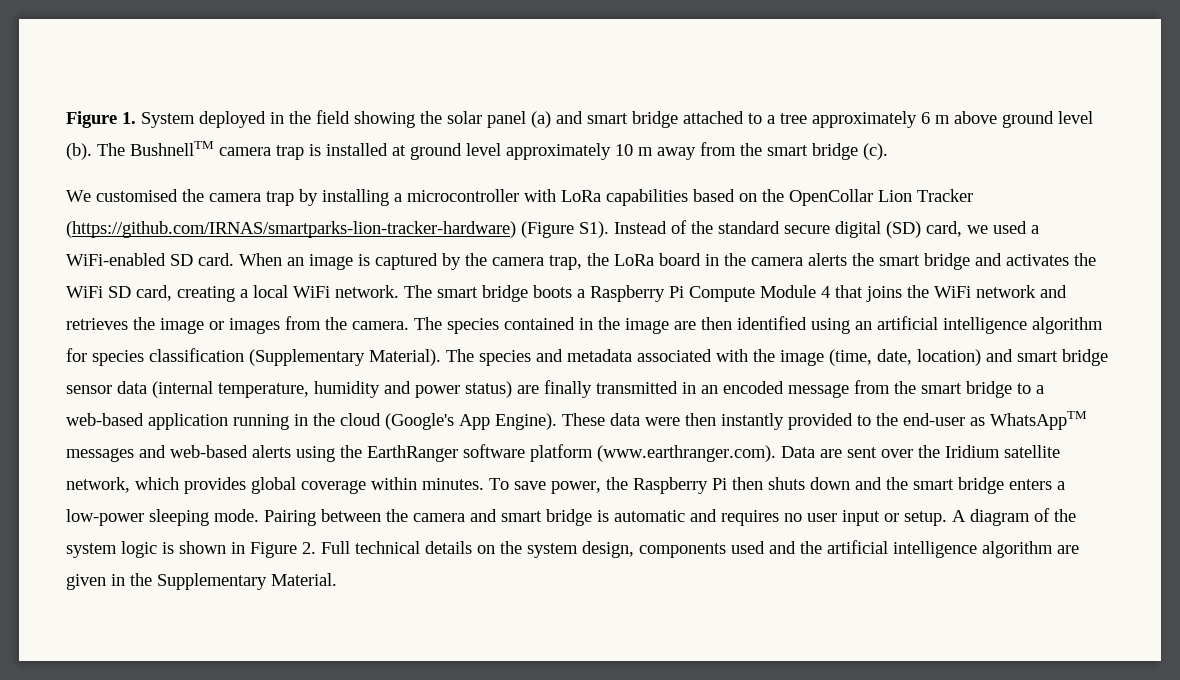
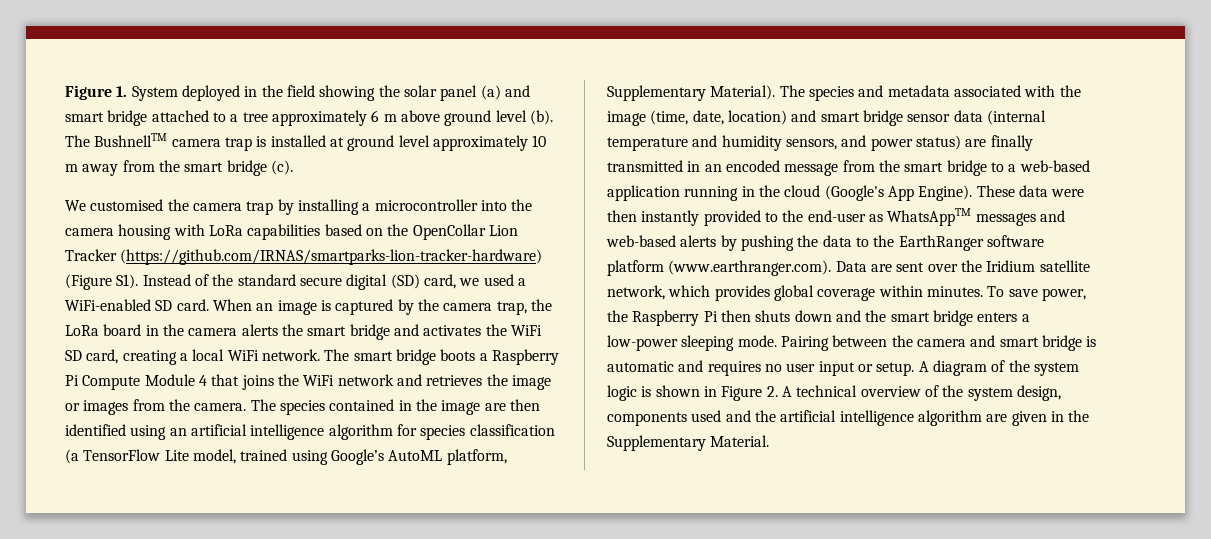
- We customised the camera trap by installing a microcontroller with LoRa capabilities based on the OpenCollar Lion Tracker (https://github.com/IRNAS/smartparks-lion-tracker-hardware) (Figure S1). Instead of the standard secure digital (SD) card, we used a WiFi-enabled SD card.
+ We customised the camera trap by installing a microcontroller into the camera housing with LoRa capabilities based on the OpenCollar Lion Tracker (https://github.com/IRNAS/smartparks-lion-tracker-hardware) (Figure S1). Instead of the standard secure digital (SD) card, we used a WiFi-enabled SD card.
- The species contained in the image are then identified using an artificial intelligence algorithm for species classification (Supplementary Material).
+ The species contained in the image are then identified using an artificial intelligence algorithm for species classification (a TensorFlow Lite model, trained using Google’s AutoML platform, Supplementary Material).
- The species and metadata associated with the image (time, date, location) and smart bridge sensor data (internal temperature, humidity and power status) are finally transmitted in an encoded message from the smart bridge to a web-based application running in the cloud (Google's App Engine).
+ The species and metadata associated with the image (time, date, location) and smart bridge sensor data (internal temperature and humidity sensors, and power status) are finally transmitted in an encoded message from the smart bridge to a web-based application running in the cloud (Google's App Engine).
- These data were then instantly provided to the end-user as WhatsAppTM messages and web-based alerts using the EarthRanger software platform (www.earthranger.com). Data are sent over the Iridium satellite network, which provides global coverage within minutes.
+ These data were then instantly provided to the end-user as WhatsAppTM messages and web-based alerts by pushing the data to the EarthRanger software platform (www.earthranger.com). Data are sent over the Iridium satellite network, which provides global coverage within minutes.
- A diagram of the system logic is shown in Figure 2. Full technical details on the system design, components used and the artificial intelligence algorithm are given in the Supplementary Material.
+ A diagram of the system logic is shown in Figure 2. A technical overview of the system design, components used and the artificial intelligence algorithm are given in the Supplementary Material.

